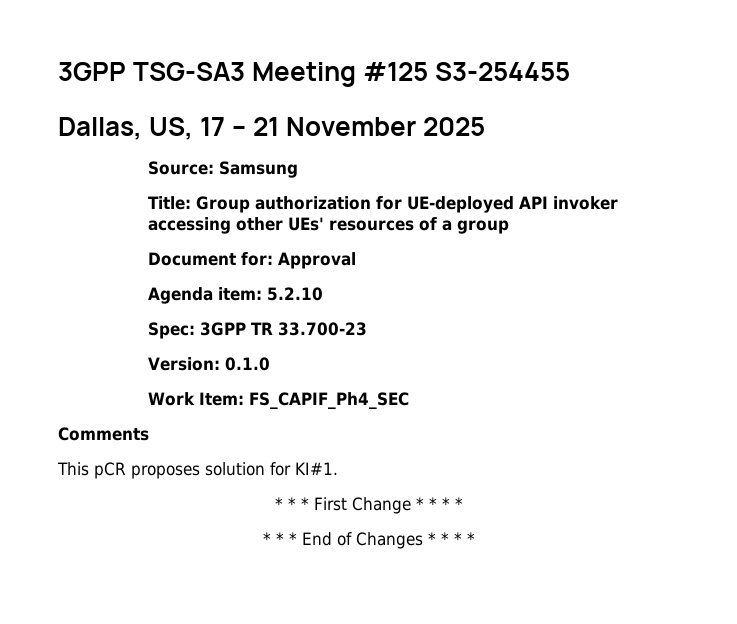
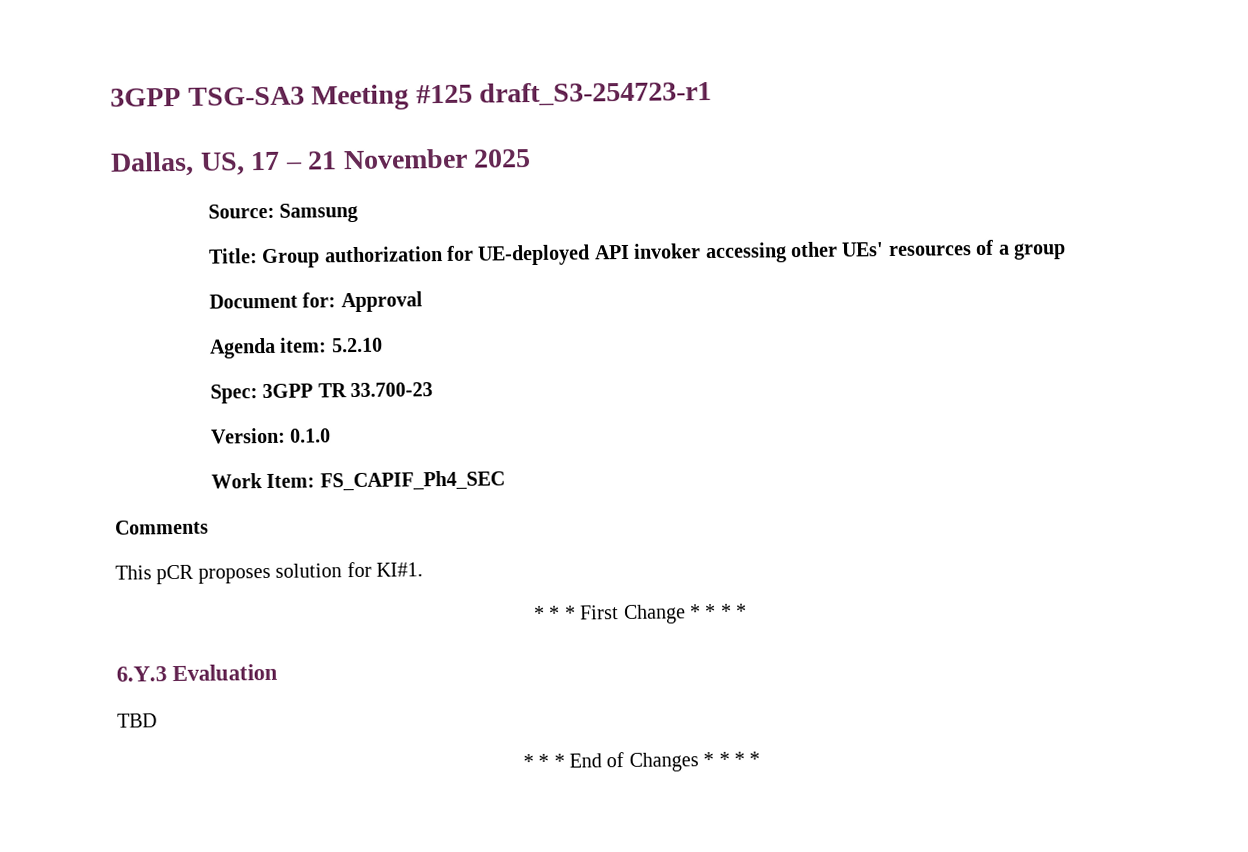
- 3GPP TSG-SA3 Meeting #125 S3-254455
+ 3GPP TSG-SA3 Meeting #125 draft_S3-254723-r1
+ 6.Y.3 Evaluation
+ TBD

